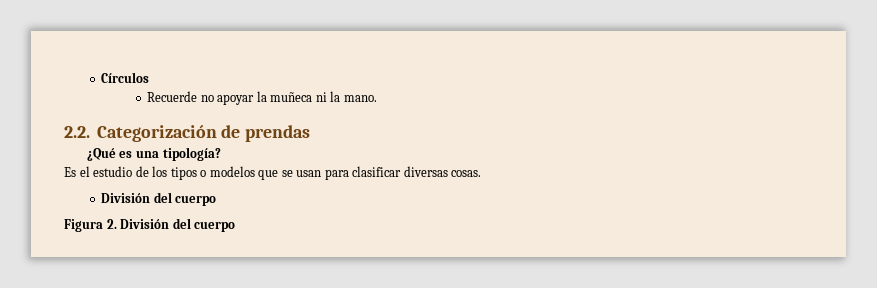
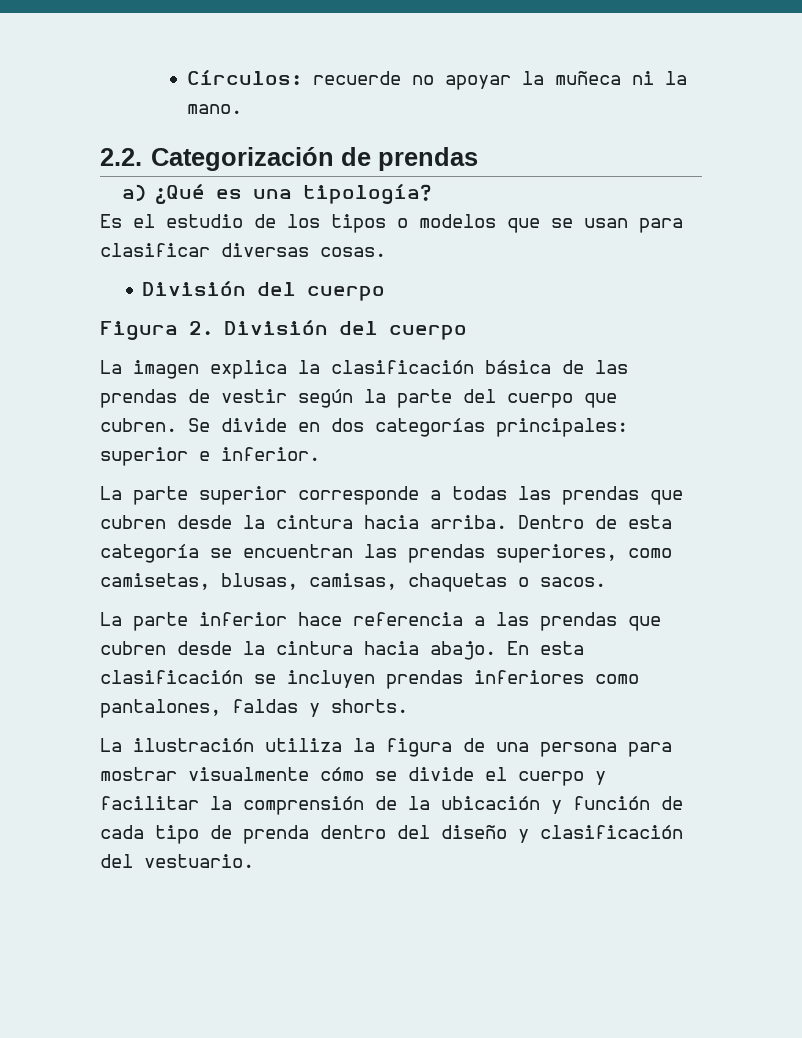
- Círculos
- Recuerde no apoyar la muñeca ni la mano.
+ Círculos: recuerde no apoyar la muñeca ni la mano.
- ¿Qué es una tipología?
+ a) ¿Qué es una tipología?
+ La imagen explica la clasificación básica de las prendas de vestir según la parte del cuerpo que cubren. Se divide en dos categorías principales: superior e inferior.
+ La parte superior corresponde a todas las prendas que cubren desde la cintura hacia arriba. Dentro de esta categoría se encuentran las prendas superiores, como camisetas, blusas, camisas, chaquetas o sacos.
+ La parte inferior hace referencia a las prendas que cubren desde la cintura hacia abajo. En esta clasificación se incluyen prendas inferiores como pantalones, faldas y shorts.
+ La ilustración utiliza la figura de una persona para mostrar visualmente cómo se divide el cuerpo y facilitar la comprensión de la ubicación y función de cada tipo de prenda dentro del diseño y clasificación del vestuario.

